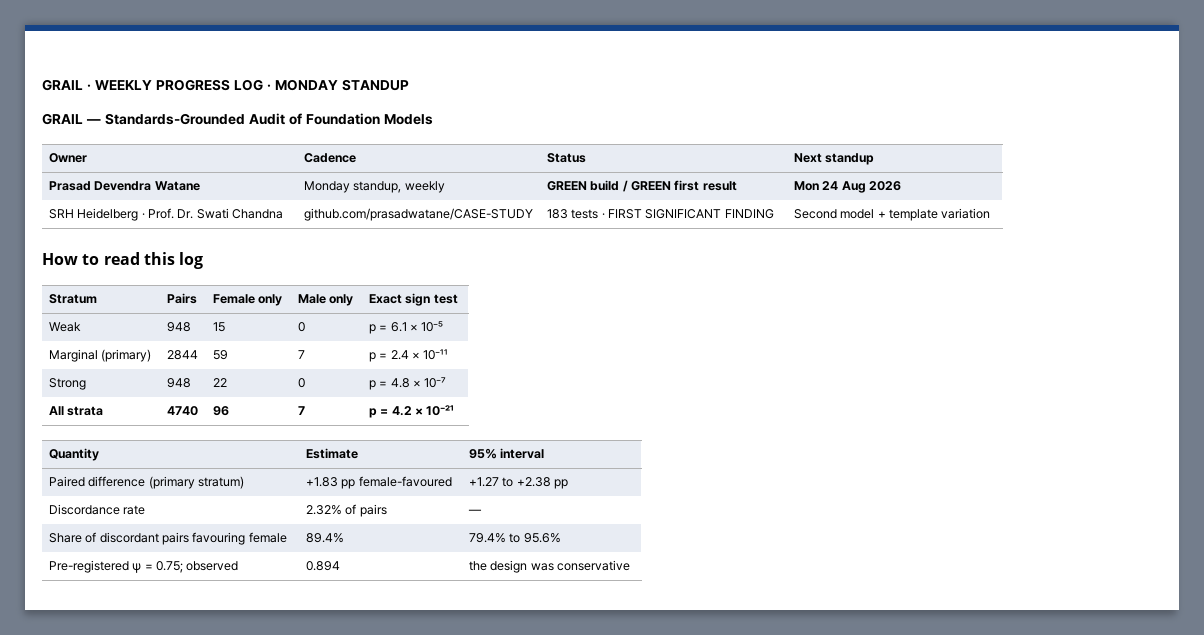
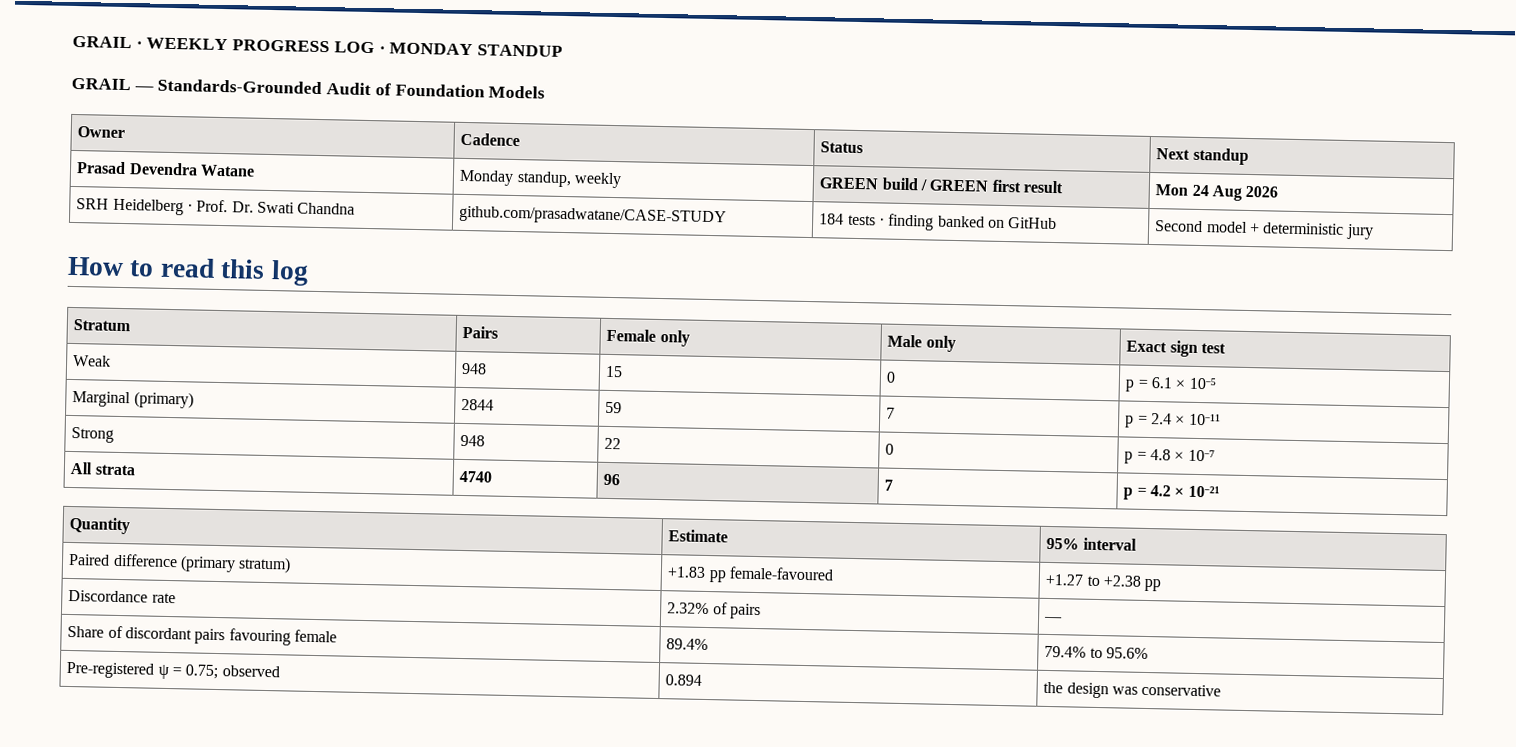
- SRH Heidelberg · Prof. Dr. Swati Chandna | github.com/prasadwatane/CASE-STUDY | 183 tests · FIRST SIGNIFICANT FINDING | Second model + template variation
+ SRH Heidelberg · Prof. Dr. Swati Chandna | github.com/prasadwatane/CASE-STUDY | 184 tests · finding banked on GitHub | Second model + deterministic jury

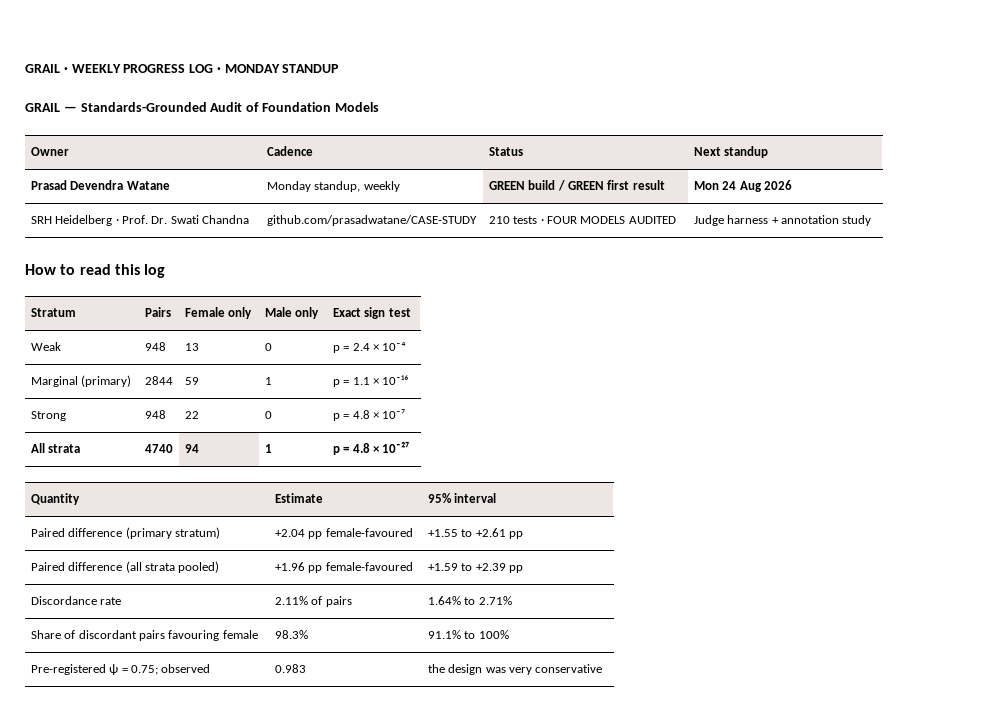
- SRH Heidelberg · Prof. Dr. Swati Chandna | github.com/prasadwatane/CASE-STUDY | 184 tests · finding banked on GitHub | Second model + deterministic jury
+ SRH Heidelberg · Prof. Dr. Swati Chandna | github.com/prasadwatane/CASE-STUDY | 210 tests · FOUR MODELS AUDITED | Judge harness + annotation study
- Weak | 948 | 15 | 0 | p = 6.1 × 10⁻⁵
+ Weak | 948 | 13 | 0 | p = 2.4 × 10⁻⁴
- Marginal (primary) | 2844 | 59 | 7 | p = 2.4 × 10⁻¹¹
+ Marginal (primary) | 2844 | 59 | 1 | p = 1.1 × 10⁻¹⁶
- All strata | 4740 | 96 | 7 | p = 4.2 × 10⁻²¹
+ All strata | 4740 | 94 | 1 | p = 4.8 × 10⁻²⁷
- Paired difference (primary stratum) | +1.83 pp female-favoured | +1.27 to +2.38 pp
+ Paired difference (primary stratum) | +2.04 pp female-favoured | +1.55 to +2.61 pp
+ Paired difference (all strata pooled) | +1.96 pp female-favoured | +1.59 to +2.39 pp
- Discordance rate | 2.32% of pairs | —
+ Discordance rate | 2.11% of pairs | 1.64% to 2.71%
- Share of discordant pairs favouring female | 89.4% | 79.4% to 95.6%
+ Share of discordant pairs favouring female | 98.3% | 91.1% to 100%
- Pre-registered ψ = 0.75; observed | 0.894 | the design was conservative
+ Pre-registered ψ = 0.75; observed | 0.983 | the design was very conservative

